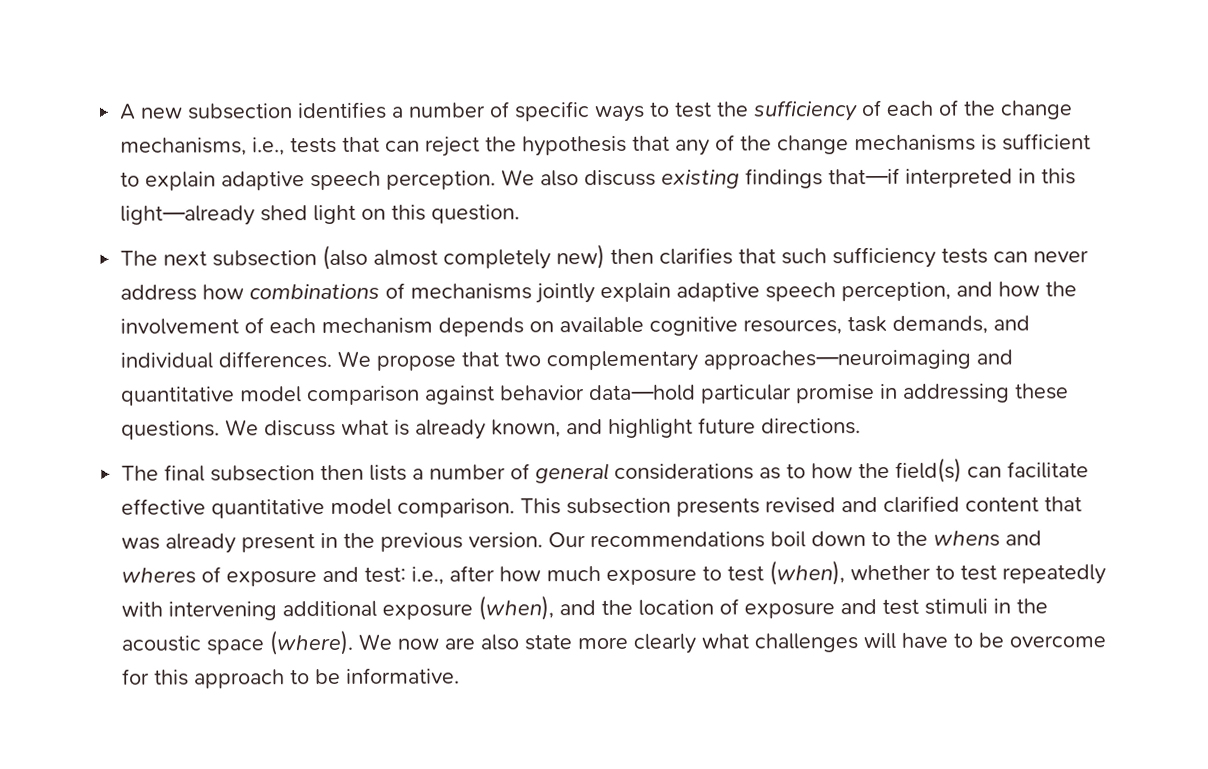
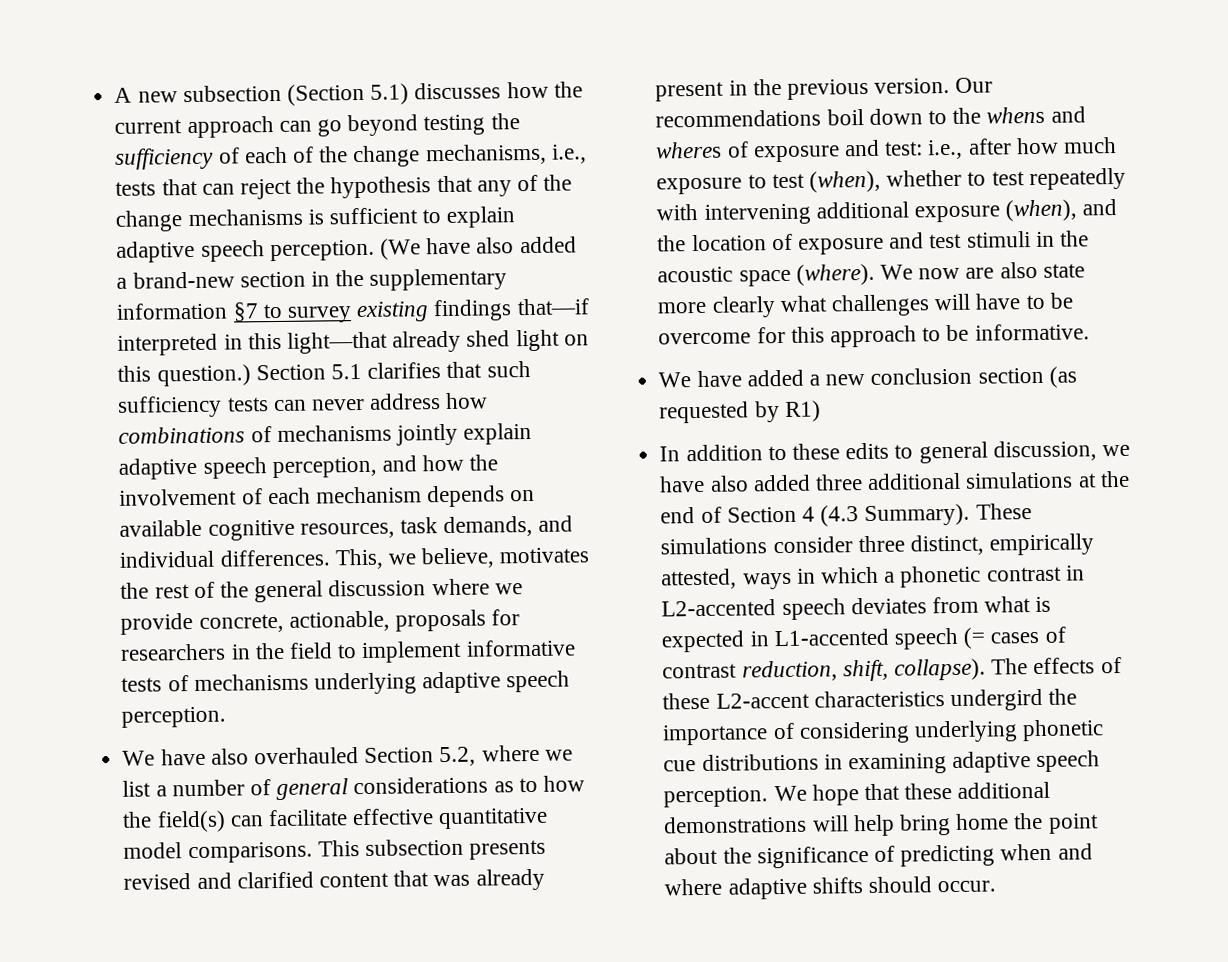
- A new subsection identifies a number of specific ways to test the sufficiency of each of the change mechanisms, i.e., tests that can reject the hypothesis that any of the change mechanisms is sufficient to explain adaptive speech perception.
+ A new subsection (Section 5.1) discusses how the current approach can go beyond testing the sufficiency of each of the change mechanisms, i.e., tests that can reject the hypothesis that any of the change mechanisms is sufficient to explain adaptive speech perception.
- We also discuss existing findings that—if interpreted in this light—already shed light on this question.
- The next subsection (also almost completely new) then clarifies that such sufficiency tests can never address how combinations of mechanisms jointly explain adaptive speech perception, and how the involvement of each mechanism depends on available cognitive resources, task demands, and individual differences.
+ (We have also added a brand-new section in the supplementary information §7 to survey existing findings that—if interpreted in this light—that already shed light on this question.) Section 5.1 clarifies that such sufficiency tests can never address how combinations of mechanisms jointly explain adaptive speech perception, and how the involvement of each mechanism depends on available cognitive resources, task demands, and individual differences.
- We propose that two complementary approaches—neuroimaging and quantitative model comparison against behavior data—hold particular promise in addressing these questions. We discuss what is already known, and highlight future directions.
- The final subsection then lists a number of general considerations as to how the field(s) can facilitate effective quantitative model comparison.
+ This, we believe, motivates the rest of the general discussion where we provide concrete, actionable, proposals for researchers in the field to implement informative tests of mechanisms underlying adaptive speech perception.
+ We have also overhauled Section 5.2, where we list a number of general considerations as to how the field(s) can facilitate effective quantitative model comparisons.
+ We have added a new conclusion section (as requested by R1)
+ In addition to these edits to general discussion, we have also added three additional simulations at the end of Section 4 (4.3 Summary). These simulations consider three distinct, empirically attested, ways in which a phonetic contrast in L2-accented speech deviates from what is expected in L1-accented speech (= cases of contrast reduction, shift, collapse). The effects of these L2-accent characteristics undergird the importance of considering underlying phonetic cue distributions in examining adaptive speech perception. We hope that these additional demonstrations will help bring home the point about the significance of predicting when and where adaptive shifts should occur.

